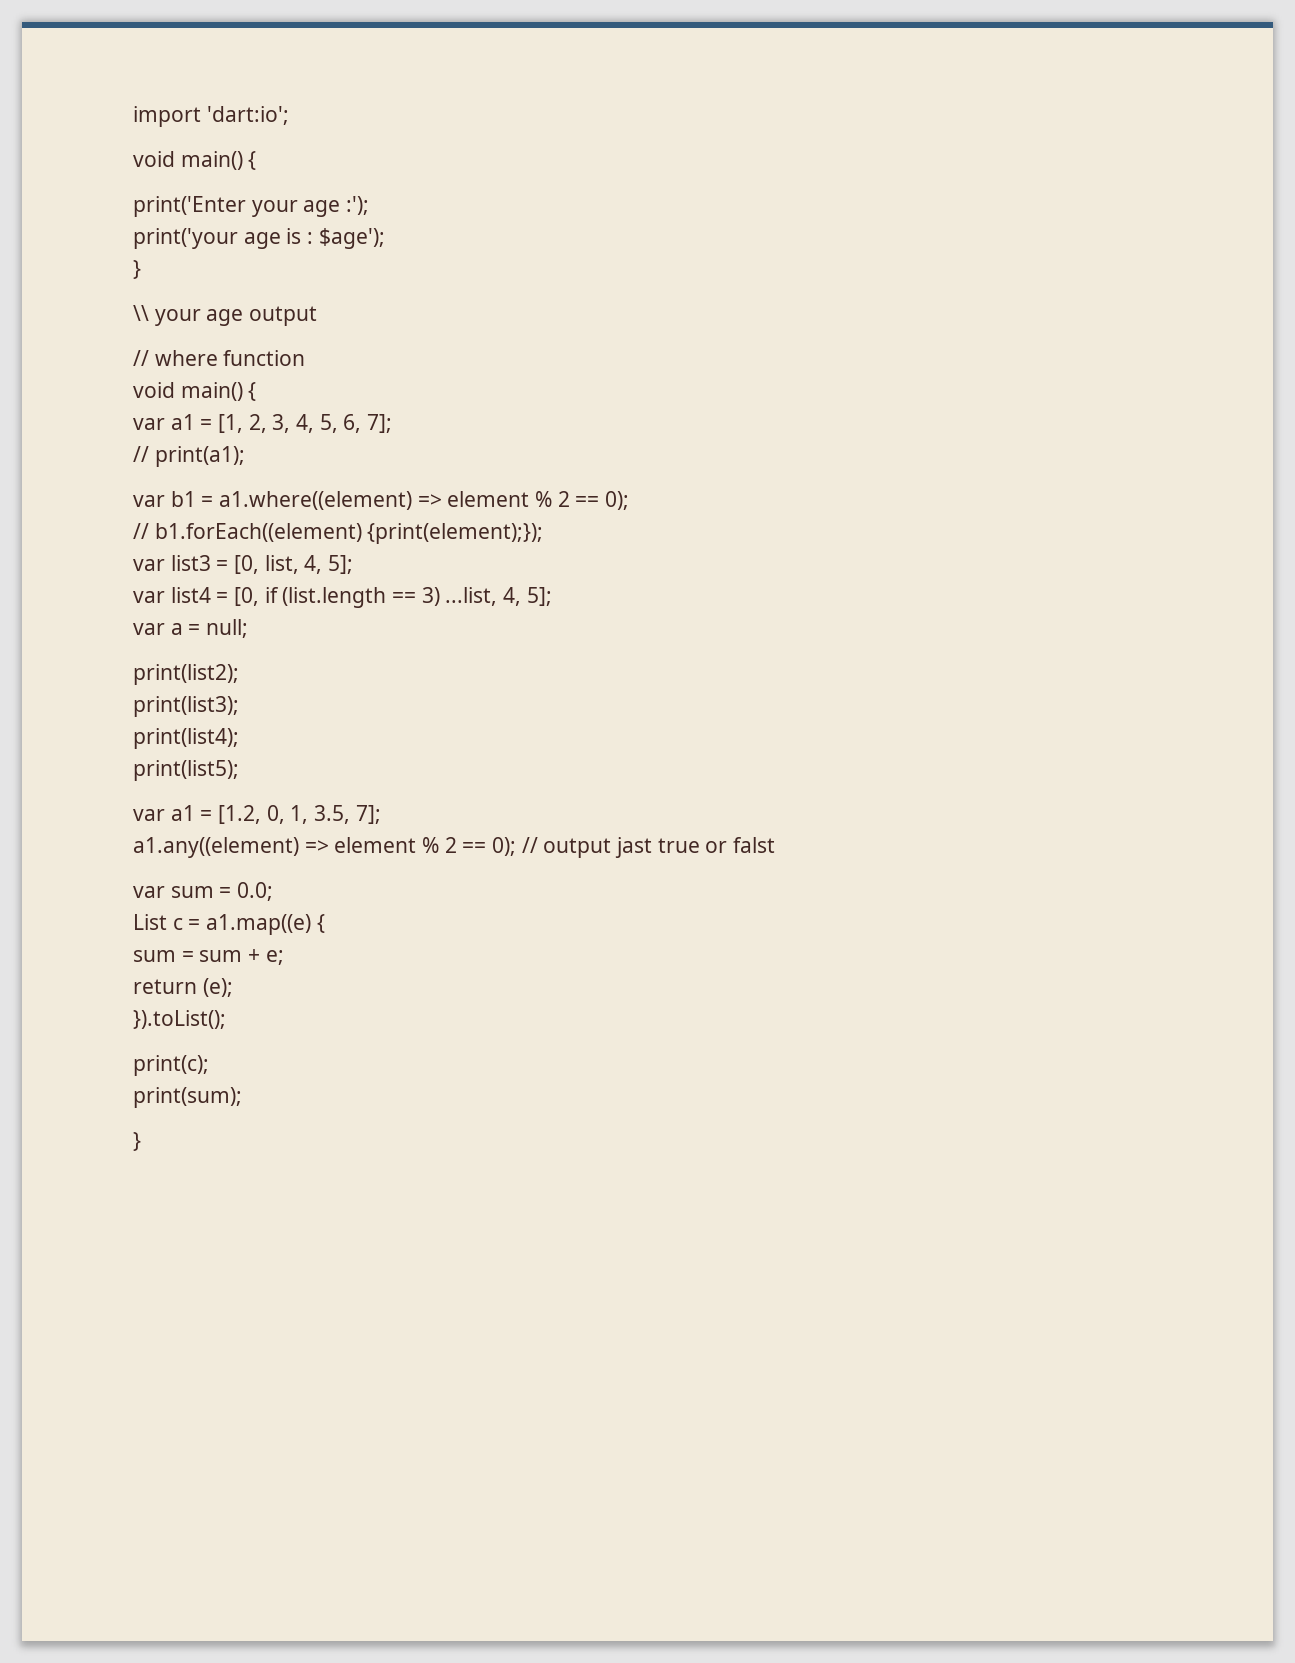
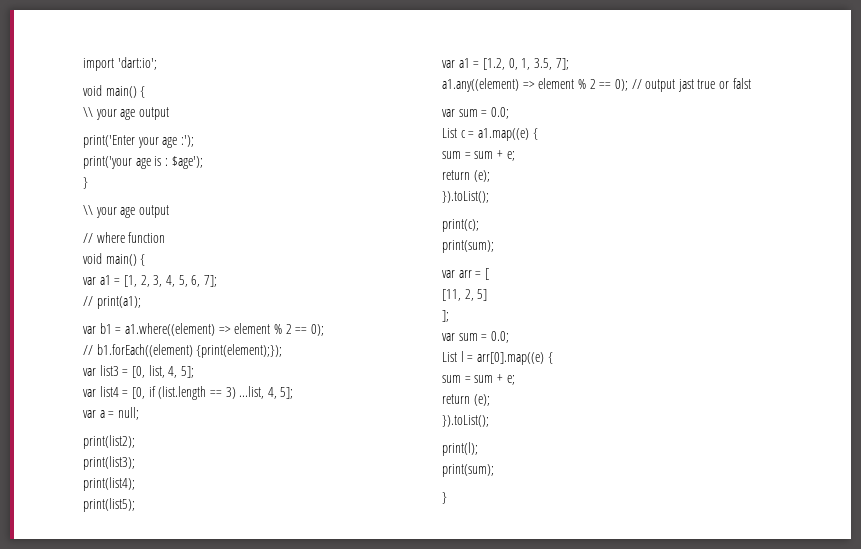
  import 'dart:io';
  void main() {
+ \\ your age output
+ var arr = [
+ [11, 2, 5]
+ ];
+ var sum = 0.0;
+ List l = arr[0].map((e) {
+ sum = sum + e;
+ return (e);
+ }).toList();
+ print(l);
+ print(sum);

